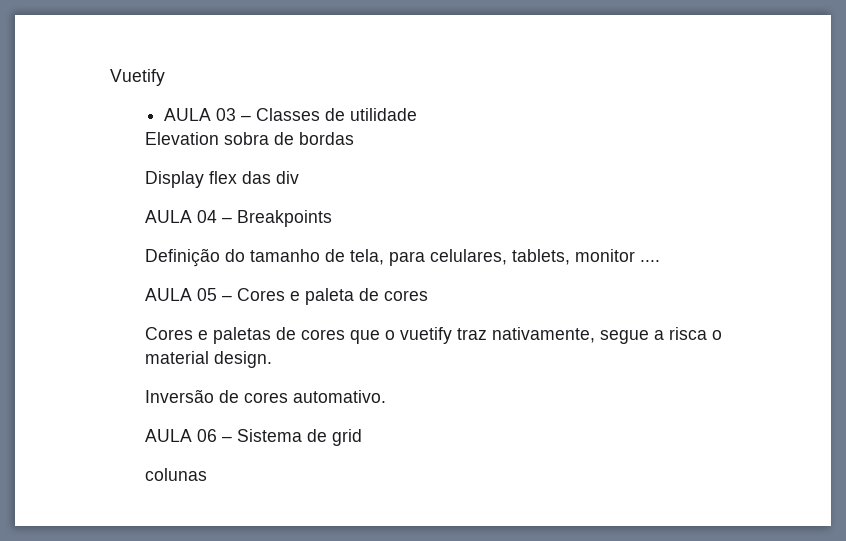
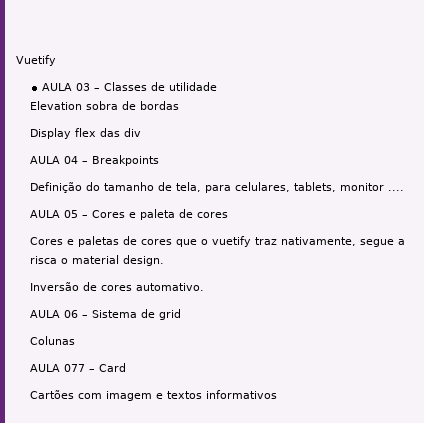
- colunas
+ Colunas
+ AULA 077 – Card
+ Cartões com imagem e textos informativos

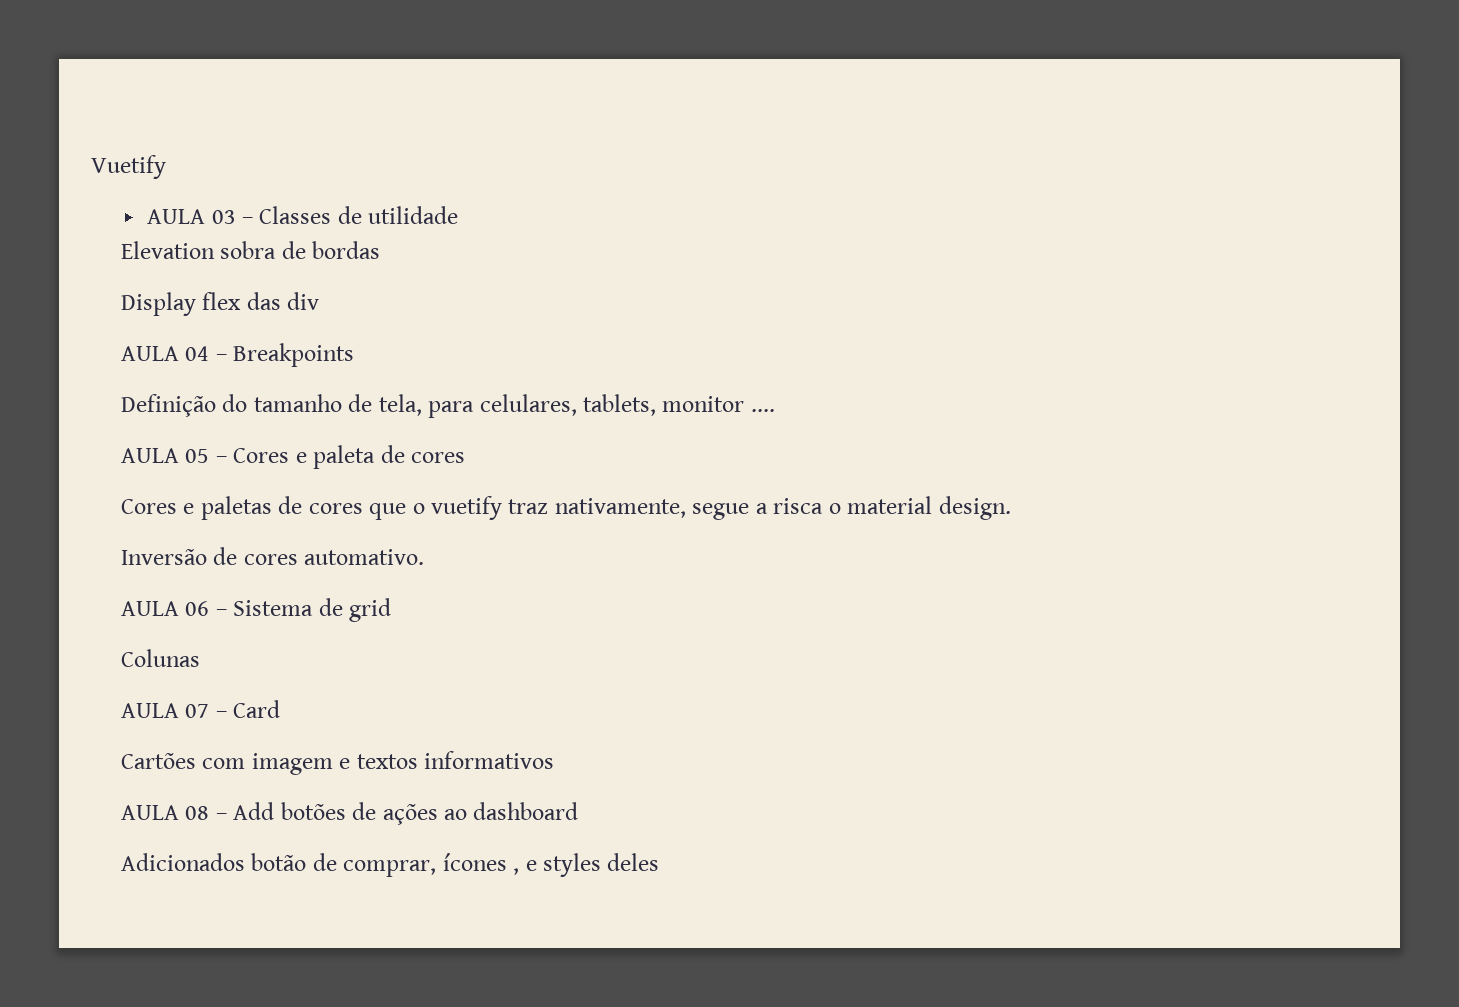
- AULA 077 – Card
+ AULA 07 – Card
+ AULA 08 – Add botões de ações ao dashboard
+ Adicionados botão de comprar, ícones , e styles deles

